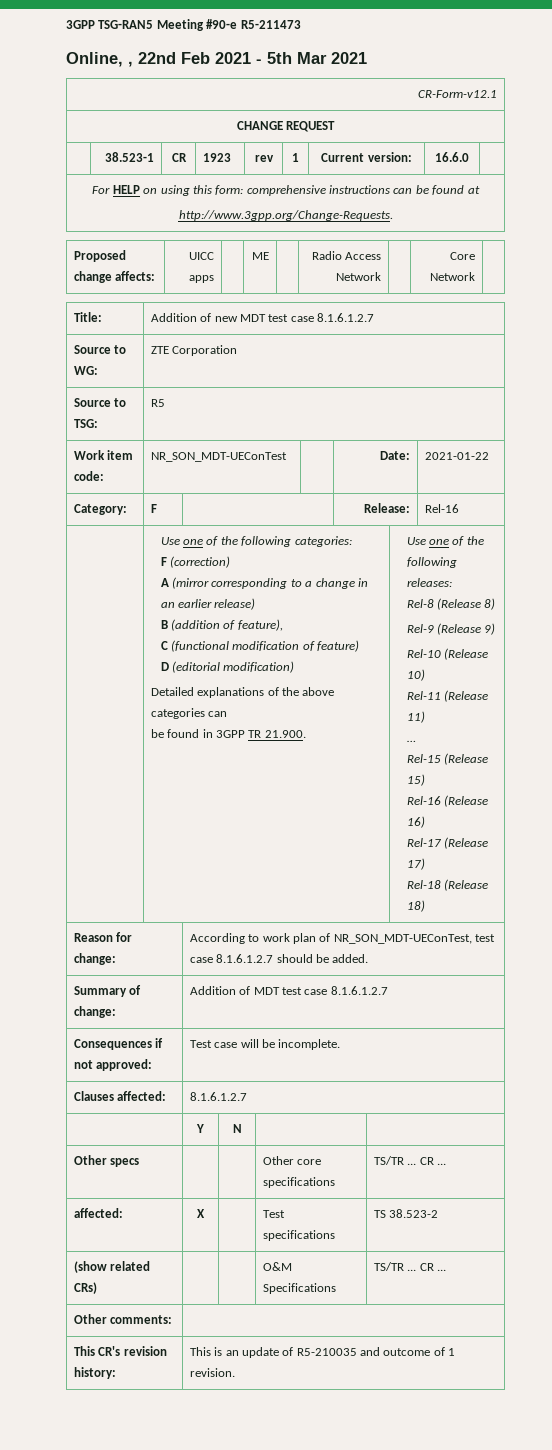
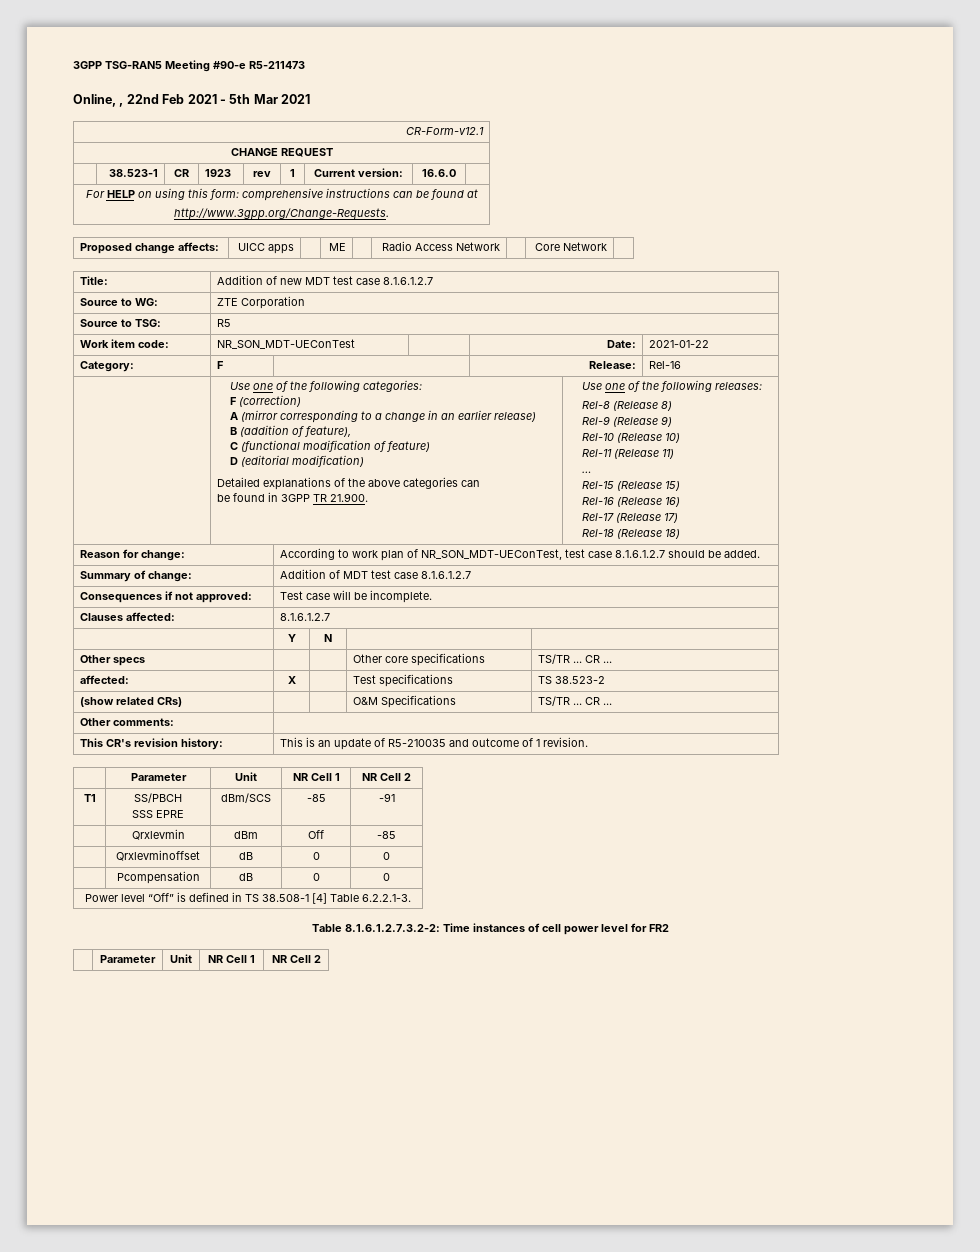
  This CR's revision history: | This is an update of R5-210035 and outcome of 1 revision.
+ | Parameter | Unit | NR Cell 1 | NR Cell 2
+ T1 | SS/PBCH
+ SSS EPRE | dBm/SCS | -85 | -91
+ | Qrxlevmin | dBm | Off | -85
+ | Qrxlevminoffset | dB | 0 | 0
+ | Pcompensation | dB | 0 | 0
+ Power level “Off” is defined in TS 38.508-1 [4] Table 6.2.2.1-3.
+ Table 8.1.6.1.2.7.3.2-2: Time instances of cell power level for FR2
+ | Parameter | Unit | NR Cell 1 | NR Cell 2

